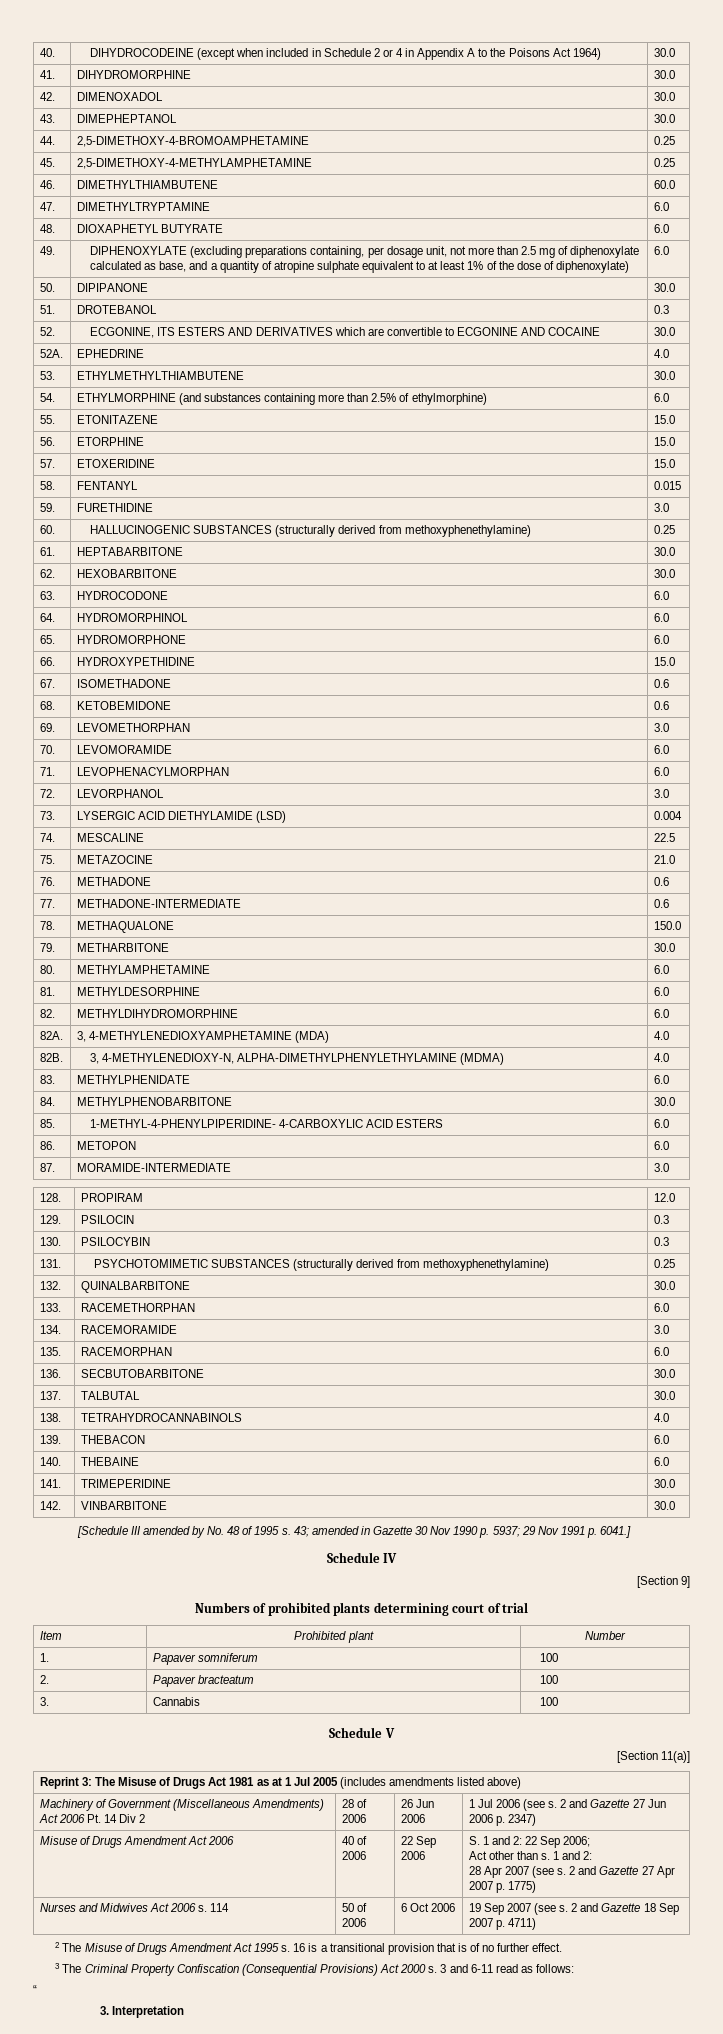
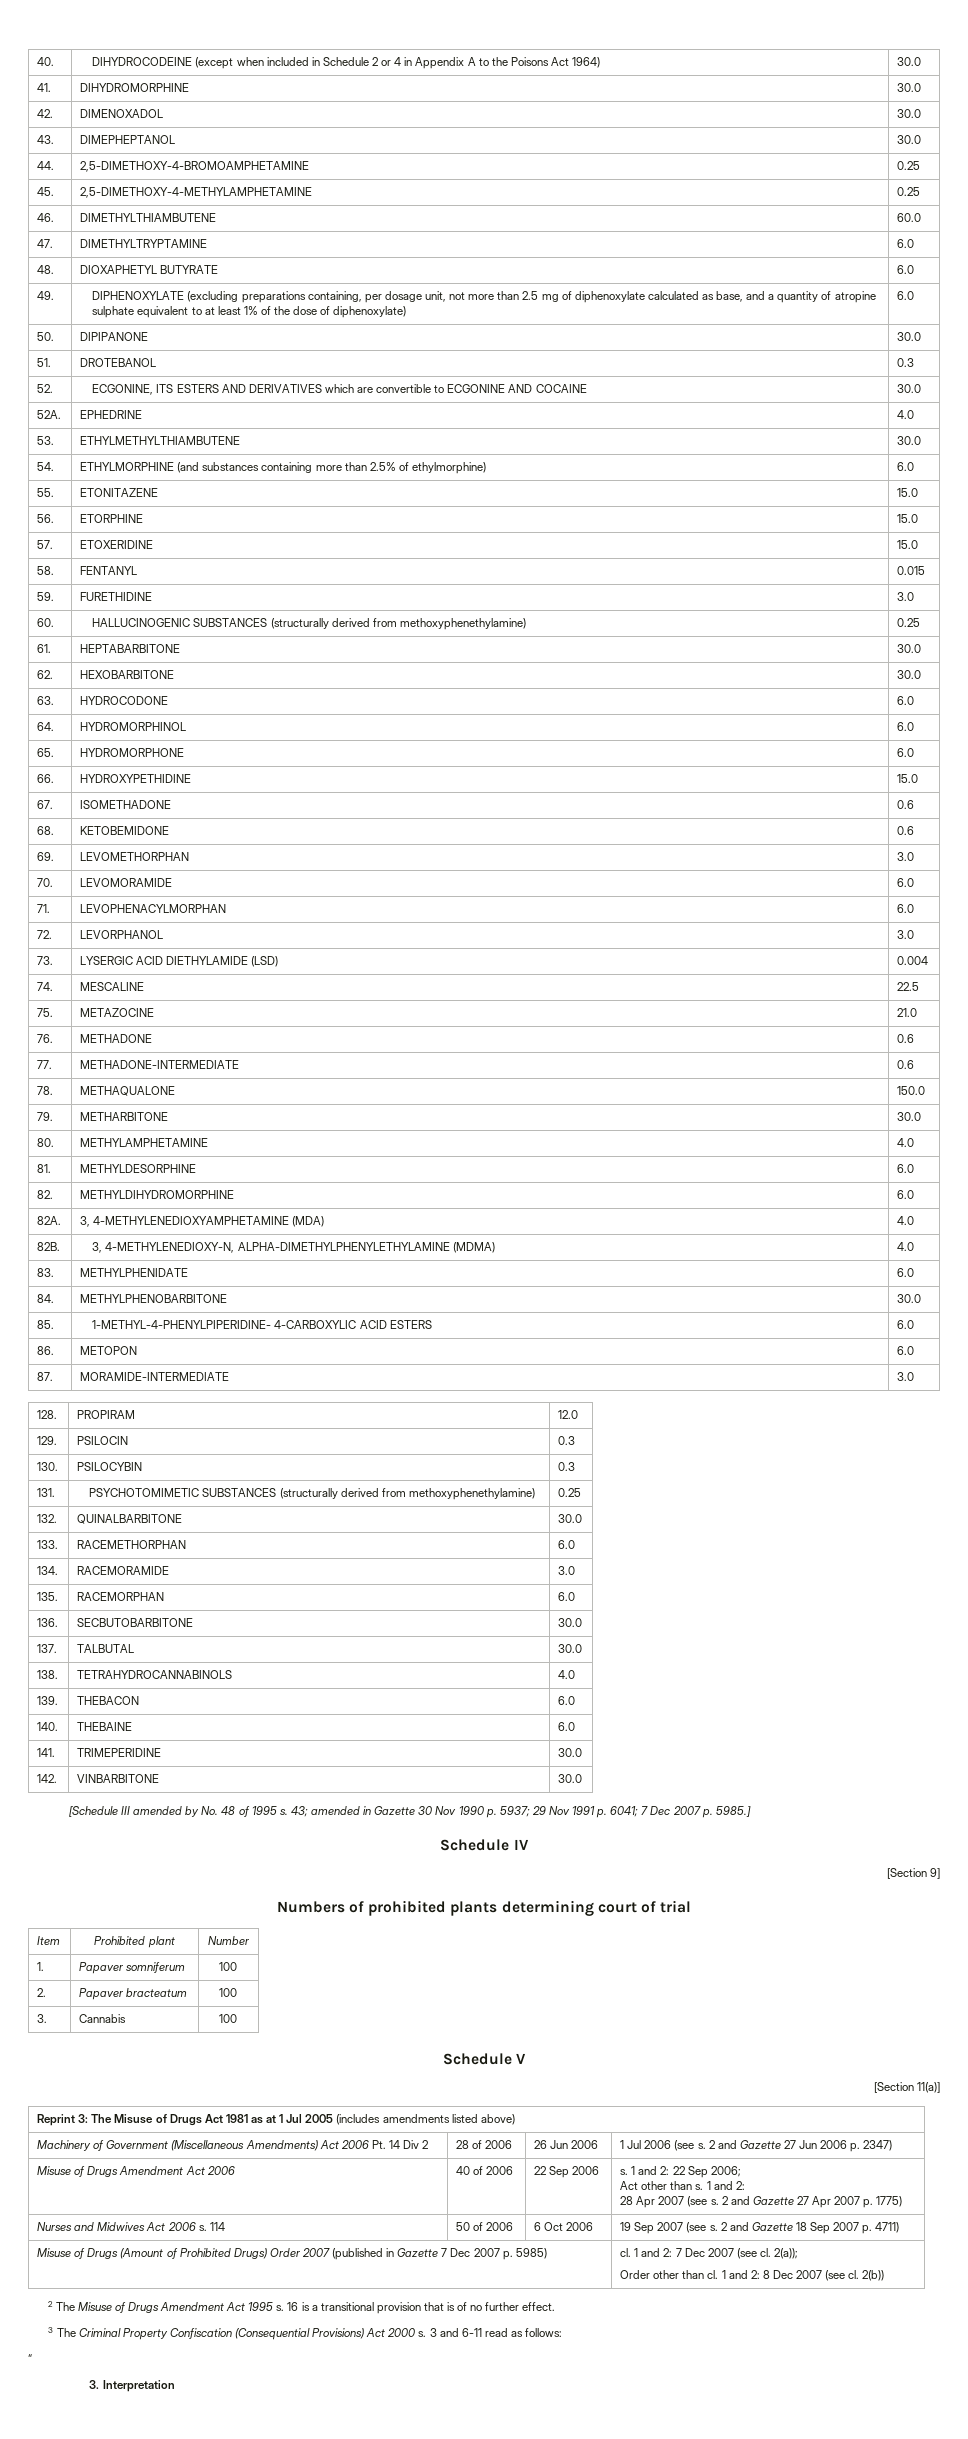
- 80. | METHYLAMPHETAMINE | 6.0
+ 80. | METHYLAMPHETAMINE | 4.0
- 43; amended in Gazette 30 Nov 1990 p. 5937; 29 Nov 1991 p. 6041.]
+ 43; amended in Gazette 30 Nov 1990 p. 5937; 29 Nov 1991 p. 6041; 7 Dec 2007 p. 5985.]
- Misuse of Drugs Amendment Act 2006 | 40 of 2006 | 22 Sep 2006 | S. 1 and 2: 22 Sep 2006;
+ Misuse of Drugs Amendment Act 2006 | 40 of 2006 | 22 Sep 2006 | s. 1 and 2: 22 Sep 2006;
+ Misuse of Drugs (Amount of Prohibited Drugs) Order 2007 (published in Gazette 7 Dec 2007 p. 5985) | cl. 1 and 2: 7 Dec 2007 (see cl. 2(a));
+ Order other than cl. 1 and 2: 8 Dec 2007 (see cl. 2(b))

